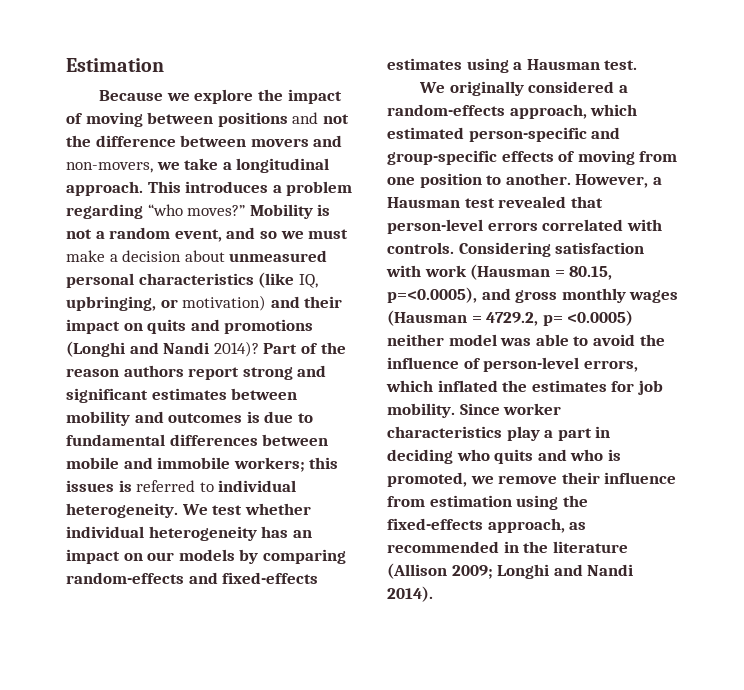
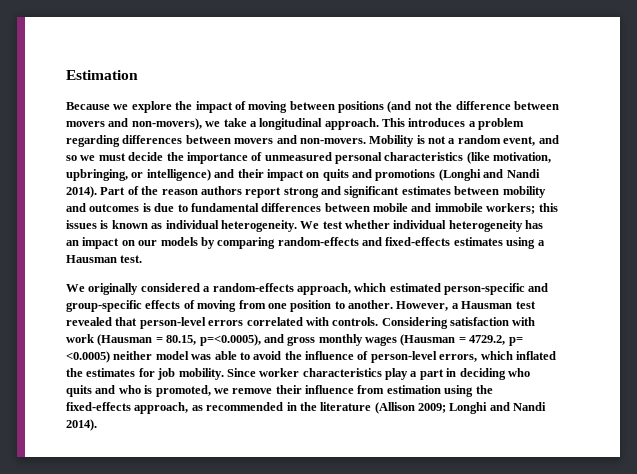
- Because we explore the impact of moving between positions and not the difference between movers and non-movers, we take a longitudinal approach.
+ Because we explore the impact of moving between positions (and not the difference between movers and non-movers), we take a longitudinal approach.
- This introduces a problem regarding “who moves?”
+ This introduces a problem regarding differences between movers and non-movers.
- Mobility is not a random event, and so we must make a decision about unmeasured personal characteristics (like IQ, upbringing, or motivation) and their impact on quits and promotions (Longhi and Nandi 2014)?
+ Mobility is not a random event, and so we must decide the importance of unmeasured personal characteristics (like motivation, upbringing, or intelligence) and their impact on quits and promotions (Longhi and Nandi 2014).
- Part of the reason authors report strong and significant estimates between mobility and outcomes is due to fundamental differences between mobile and immobile workers; this issues is referred to individual heterogeneity.
+ Part of the reason authors report strong and significant estimates between mobility and outcomes is due to fundamental differences between mobile and immobile workers; this issues is known as individual heterogeneity.

